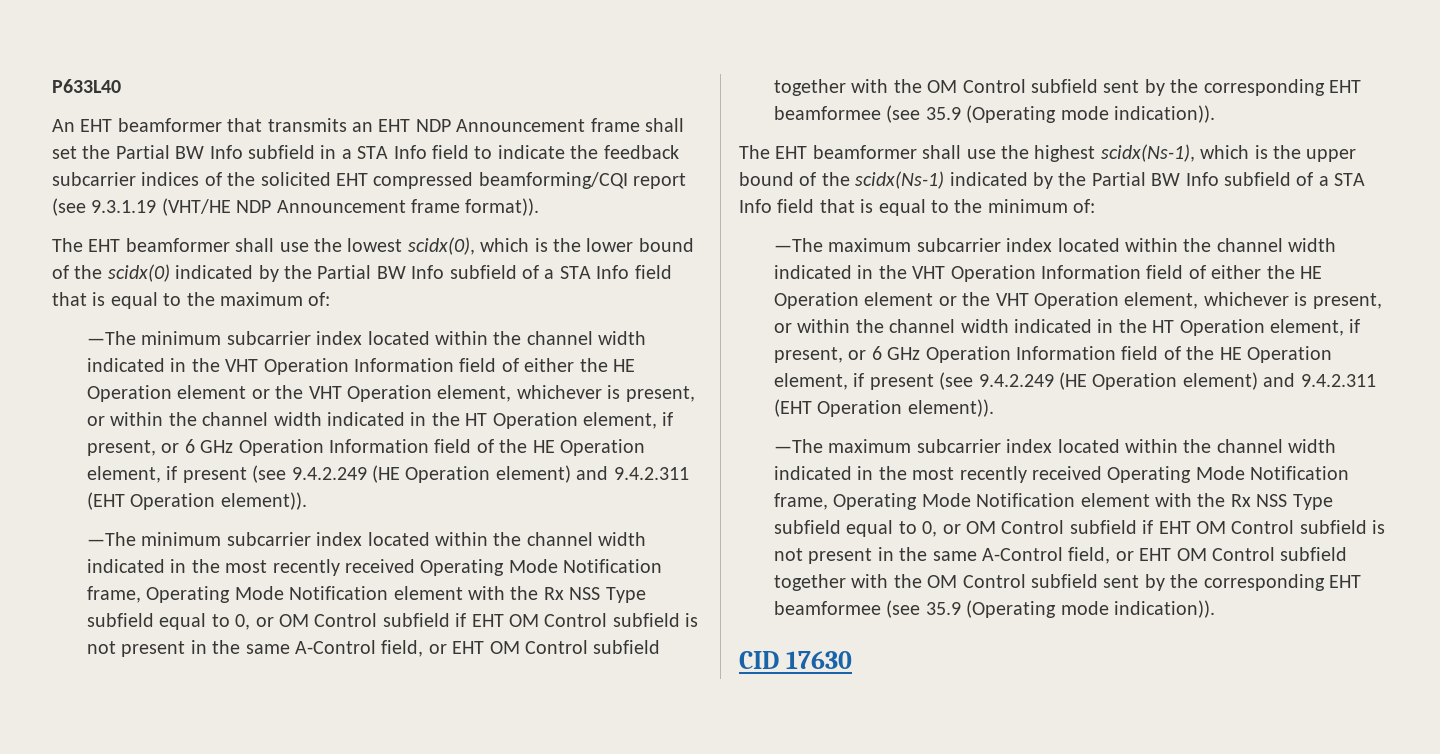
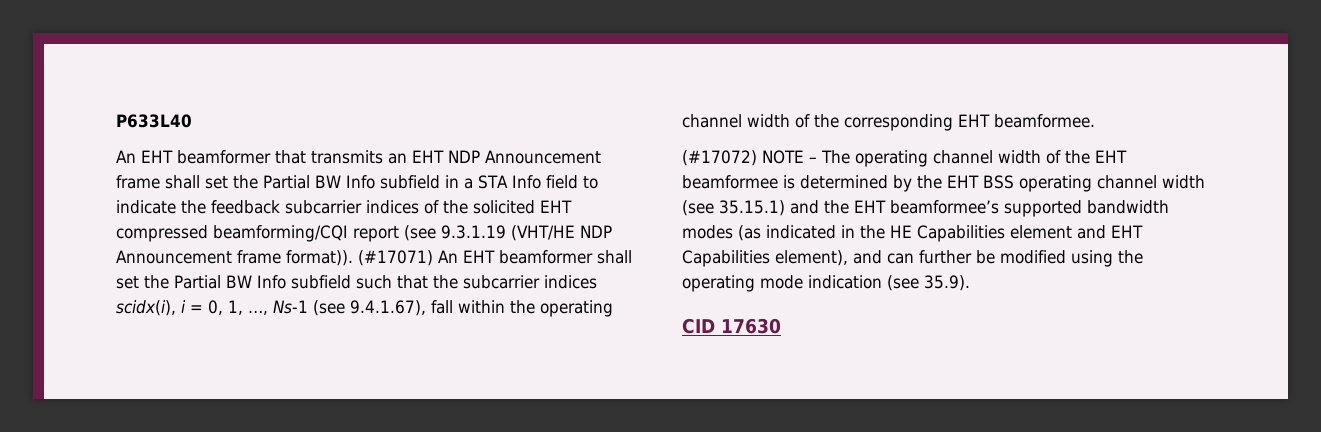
- An EHT beamformer that transmits an EHT NDP Announcement frame shall set the Partial BW Info subfield in a STA Info field to indicate the feedback subcarrier indices of the solicited EHT compressed beamforming/CQI report (see 9.3.1.19 (VHT/HE NDP Announcement frame format)).
- The EHT beamformer shall use the lowest scidx(0), which is the lower bound of the scidx(0) indicated by the Partial BW Info subfield of a STA Info field that is equal to the maximum of:
- —The minimum subcarrier index located within the channel width indicated in the VHT Operation Information field of either the HE Operation element or the VHT Operation element, whichever is present, or within the channel width indicated in the HT Operation element, if present, or 6 GHz Operation Information field of the HE Operation element, if present (see 9.4.2.249 (HE Operation element) and 9.4.2.311 (EHT Operation element)).
- —The minimum subcarrier index located within the channel width indicated in the most recently received Operating Mode Notification frame, Operating Mode Notification element with the Rx NSS Type subfield equal to 0, or OM Control subfield if EHT OM Control subfield is not present in the same A-Control field, or EHT OM Control subfield together with the OM Control subfield sent by the corresponding EHT beamformee (see 35.9 (Operating mode indication)).
- The EHT beamformer shall use the highest scidx(Ns-1), which is the upper bound of the scidx(Ns-1) indicated by the Partial BW Info subfield of a STA Info field that is equal to the minimum of:
- —The maximum subcarrier index located within the channel width indicated in the VHT Operation Information field of either the HE Operation element or the VHT Operation element, whichever is present, or within the channel width indicated in the HT Operation element, if present, or 6 GHz Operation Information field of the HE Operation element, if present (see 9.4.2.249 (HE Operation element) and 9.4.2.311 (EHT Operation element)).
- —The maximum subcarrier index located within the channel width indicated in the most recently received Operating Mode Notification frame, Operating Mode Notification element with the Rx NSS Type subfield equal to 0, or OM Control subfield if EHT OM Control subfield is not present in the same A-Control field, or EHT OM Control subfield together with the OM Control subfield sent by the corresponding EHT beamformee (see 35.9 (Operating mode indication)).
+ An EHT beamformer that transmits an EHT NDP Announcement frame shall set the Partial BW Info subfield in a STA Info field to indicate the feedback subcarrier indices of the solicited EHT compressed beamforming/CQI report (see 9.3.1.19 (VHT/HE NDP Announcement frame format)). (#17071) An EHT beamformer shall set the Partial BW Info subfield such that the subcarrier indices scidx(i), i = 0, 1, …, Ns-1 (see 9.4.1.67), fall within the operating channel width of the corresponding EHT beamformee.
+ (#17072) NOTE – The operating channel width of the EHT beamformee is determined by the EHT BSS operating channel width (see 35.15.1) and the EHT beamformee’s supported bandwidth modes (as indicated in the HE Capabilities element and EHT Capabilities element), and can further be modified using the operating mode indication (see 35.9).

